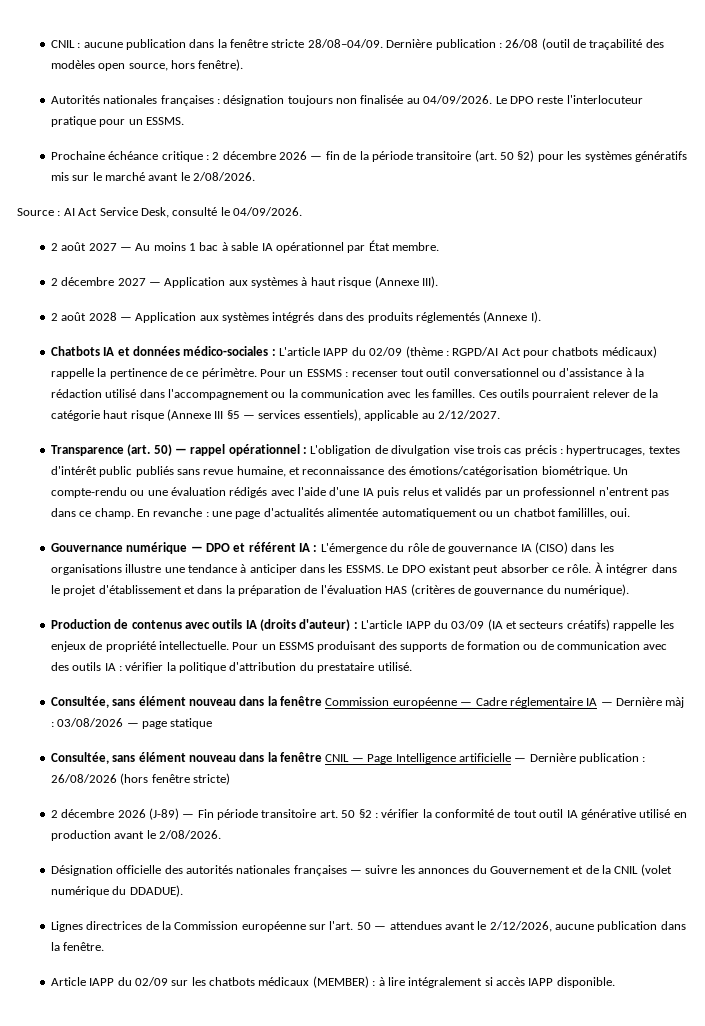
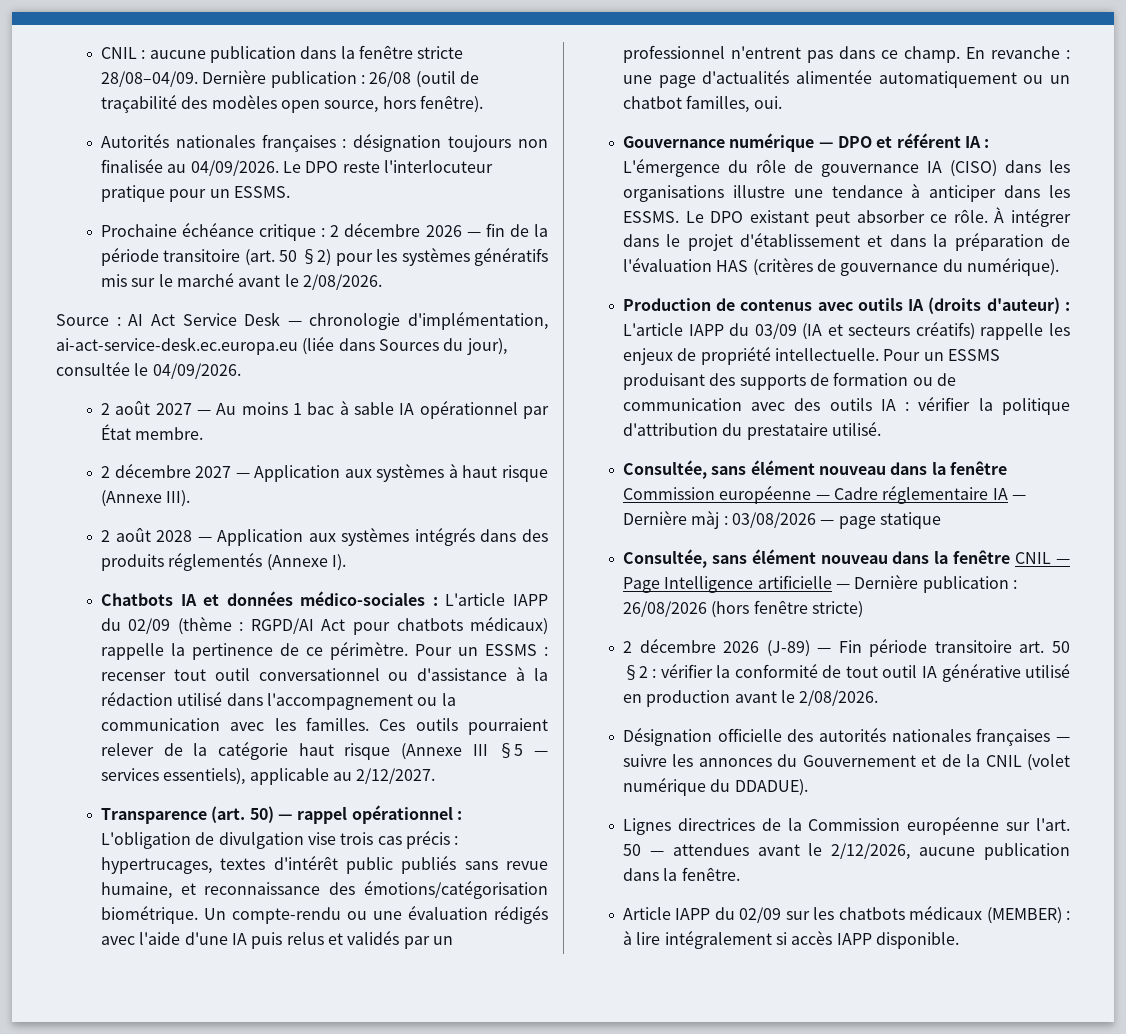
- Source : AI Act Service Desk, consulté le 04/09/2026.
+ Source : AI Act Service Desk — chronologie d'implémentation, ai-act-service-desk.ec.europa.eu (liée dans Sources du jour), consultée le 04/09/2026.
- En revanche : une page d'actualités alimentée automatiquement ou un chatbot famililles, oui.
+ En revanche : une page d'actualités alimentée automatiquement ou un chatbot familles, oui.

